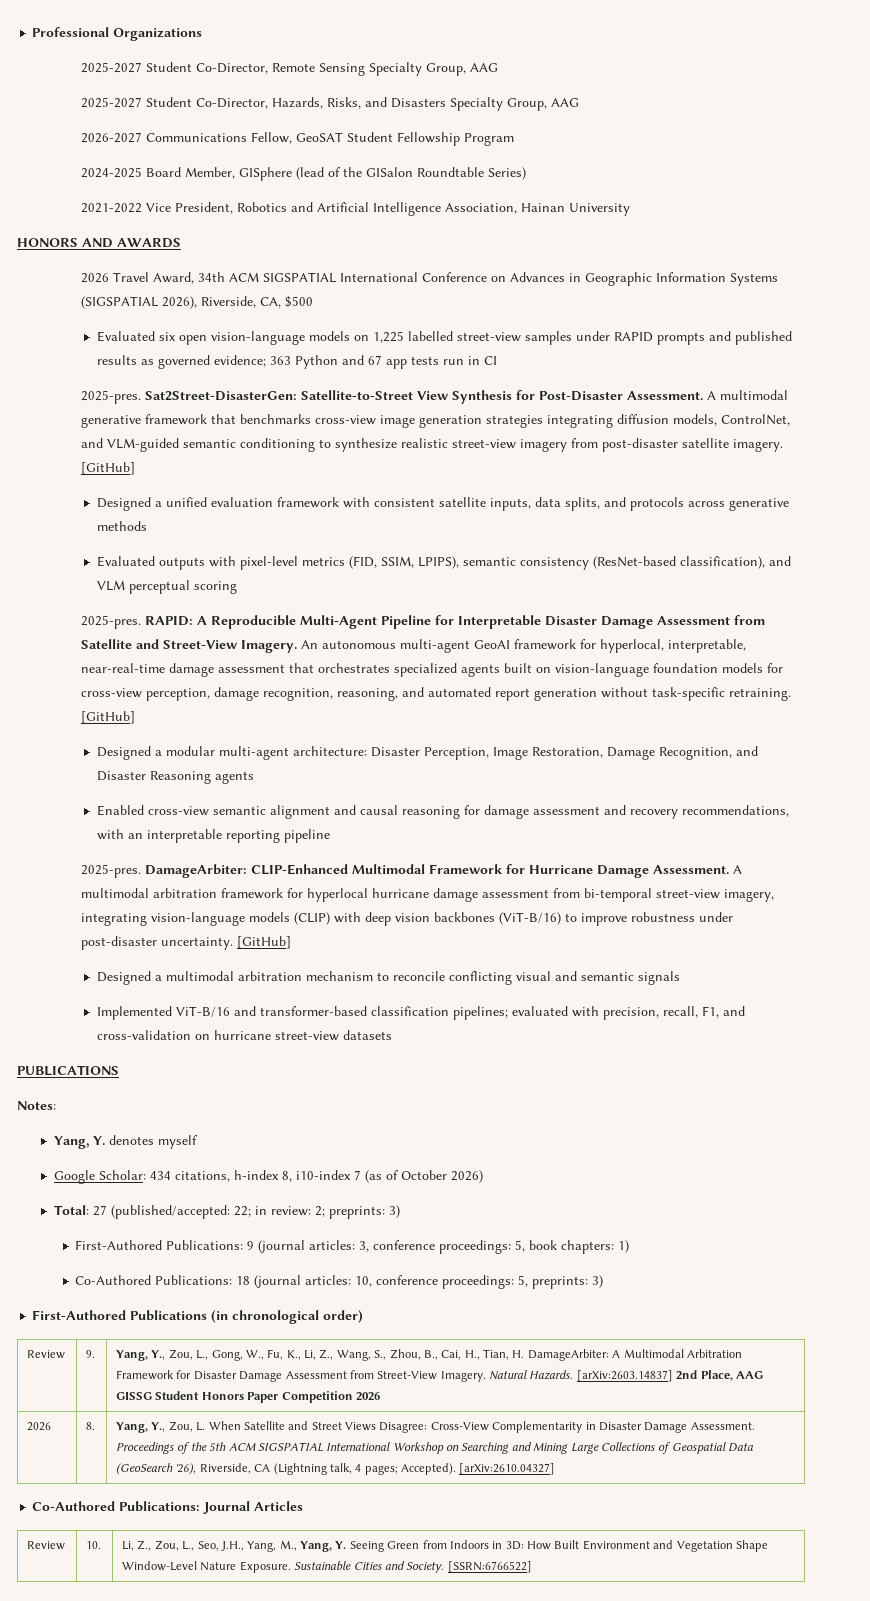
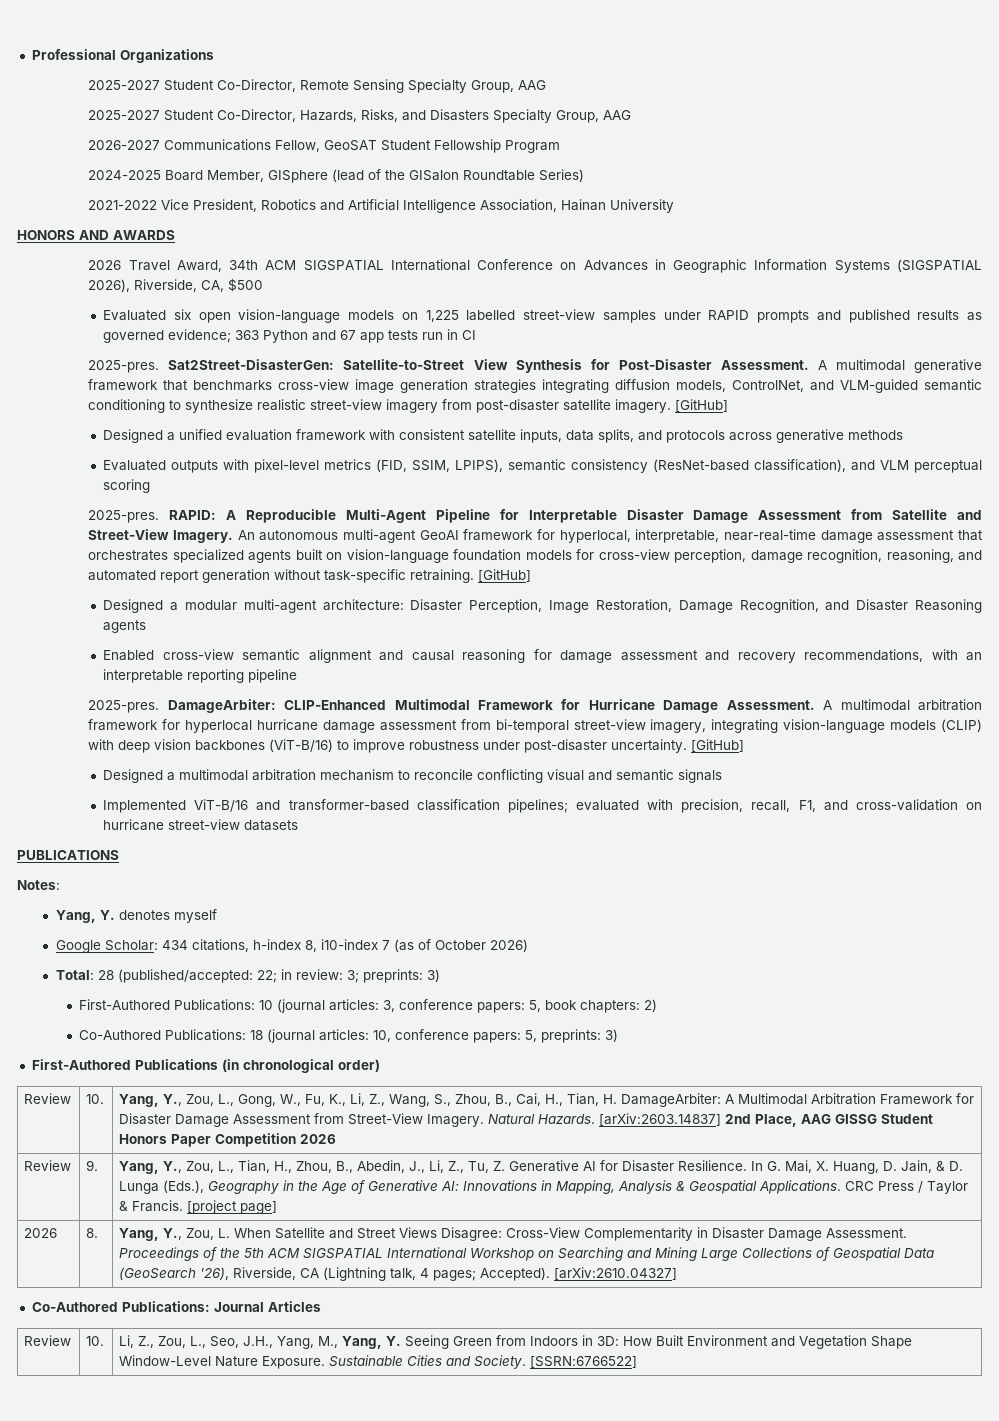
- Total: 27 (published/accepted: 22; in review: 2; preprints: 3)
+ Total: 28 (published/accepted: 22; in review: 3; preprints: 3)
- First-Authored Publications: 9 (journal articles: 3, conference proceedings: 5, book chapters: 1)
+ First-Authored Publications: 10 (journal articles: 3, conference papers: 5, book chapters: 2)
- Co-Authored Publications: 18 (journal articles: 10, conference proceedings: 5, preprints: 3)
+ Co-Authored Publications: 18 (journal articles: 10, conference papers: 5, preprints: 3)
  First-Authored Publications (in chronological order)
- Review | 9.
+ Review | 10.
+ Review | 9. | Yang, Y., Zou, L., Tian, H., Zhou, B., Abedin, J., Li, Z., Tu, Z. Generative AI for Disaster Resilience. In G. Mai, X. Huang, D. Jain, & D. Lunga (Eds.), Geography in the Age of Generative AI: Innovations in Mapping, Analysis & Geospatial Applications. CRC Press / Taylor & Francis. [project page]

